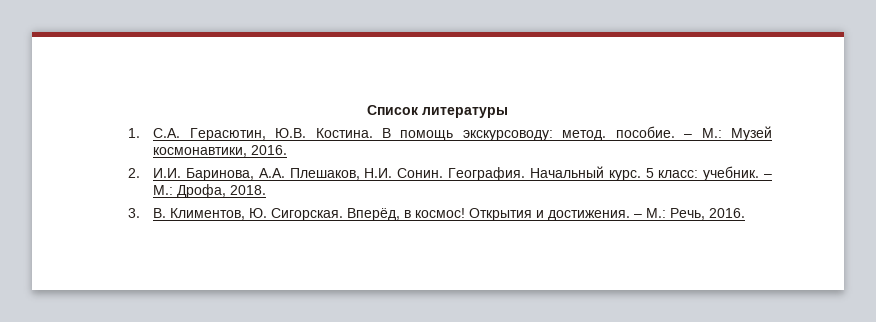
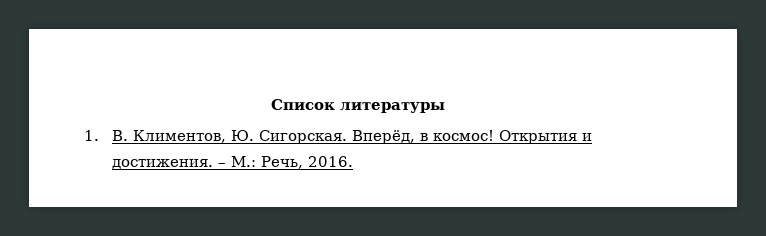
- 1. С.А. Герасютин, Ю.В. Костина. В помощь экскурсоводу: метод. пособие. – М.: Музей космонавтики, 2016.
- 2. И.И. Баринова, А.А. Плешаков, Н.И. Сонин. География. Начальный курс. 5 класс: учебник. – М.: Дрофа, 2018.
- 3. В. Климентов, Ю. Сигорская.
+ 1. В. Климентов, Ю. Сигорская.

